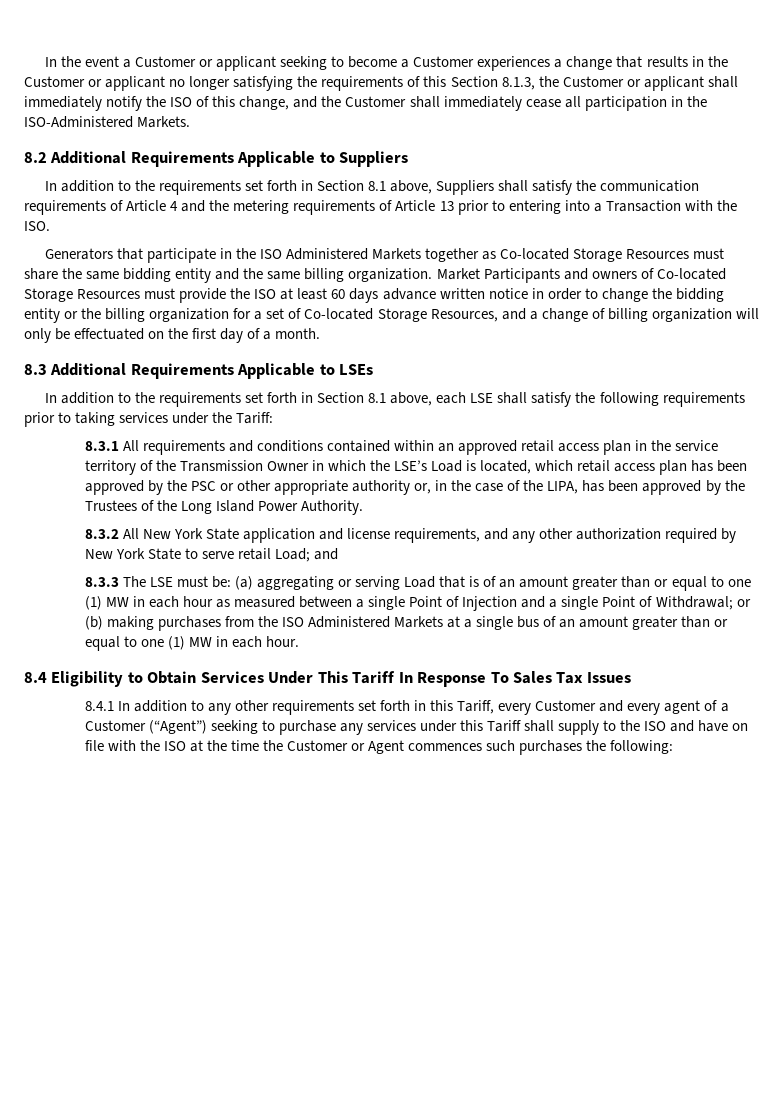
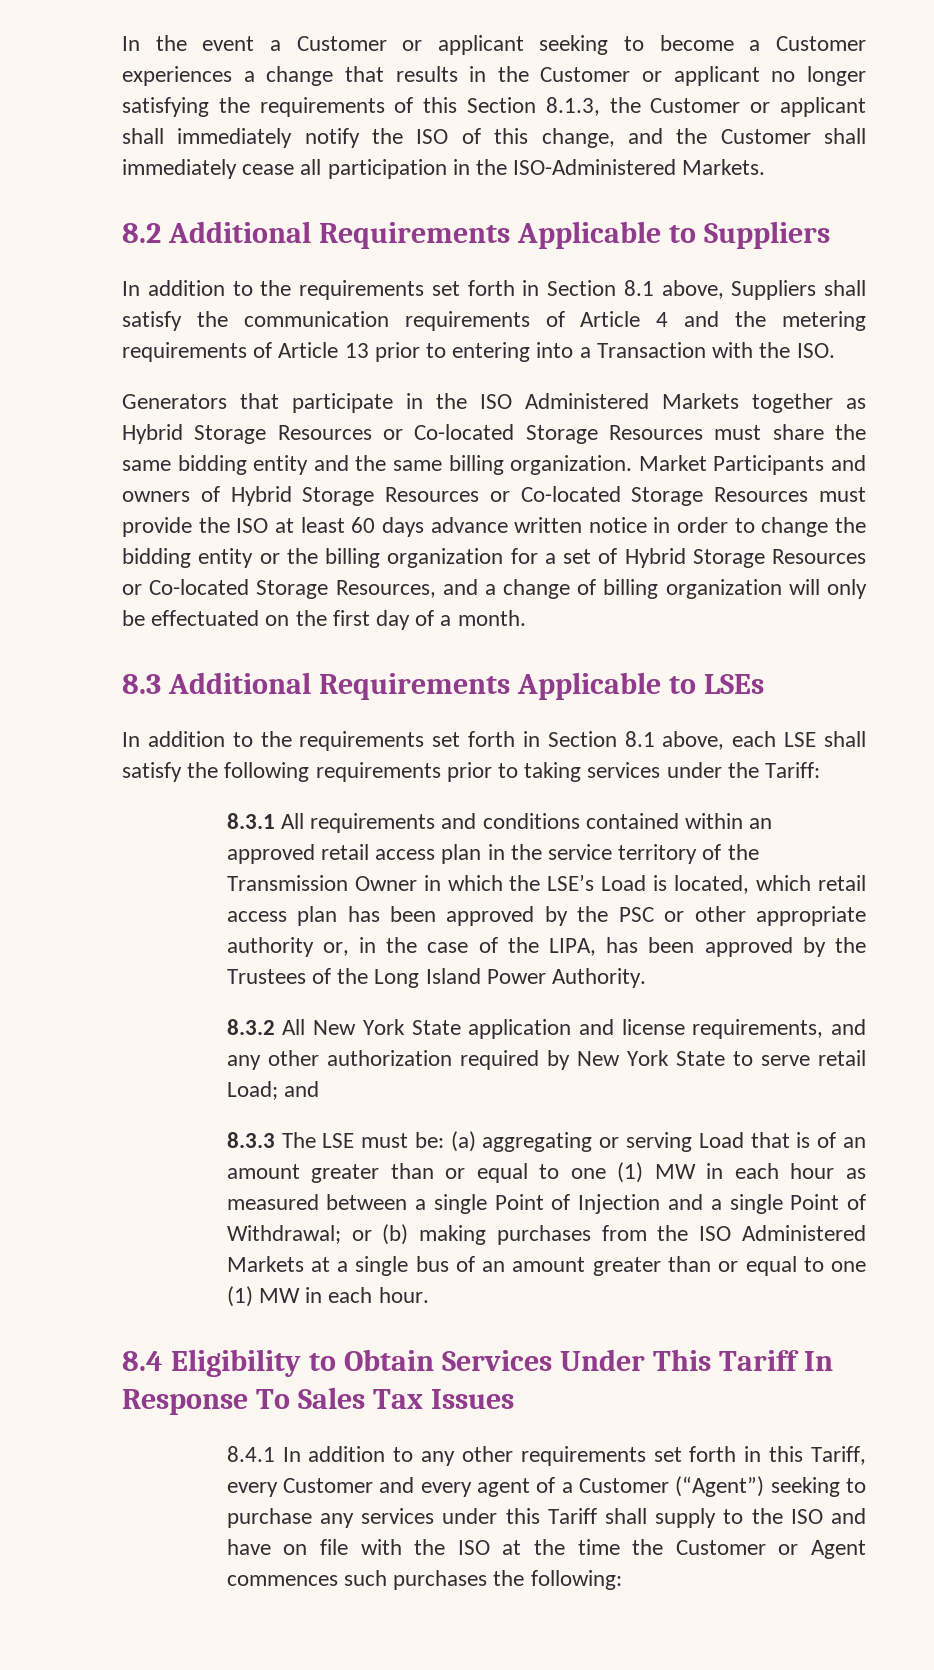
- Generators that participate in the ISO Administered Markets together as Co-located Storage Resources must share the same bidding entity and the same billing organization.
+ Generators that participate in the ISO Administered Markets together as Hybrid Storage Resources or Co-located Storage Resources must share the same bidding entity and the same billing organization.
- Market Participants and owners of Co-located Storage Resources must provide the ISO at least 60 days advance written notice in order to change the bidding entity or the billing organization for a set of Co-located Storage Resources, and a change of billing organization will only be effectuated on the first day of a month.
+ Market Participants and owners of Hybrid Storage Resources or Co-located Storage Resources must provide the ISO at least 60 days advance written notice in order to change the bidding entity or the billing organization for a set of Hybrid Storage Resources or Co-located Storage Resources, and a change of billing organization will only be effectuated on the first day of a month.

